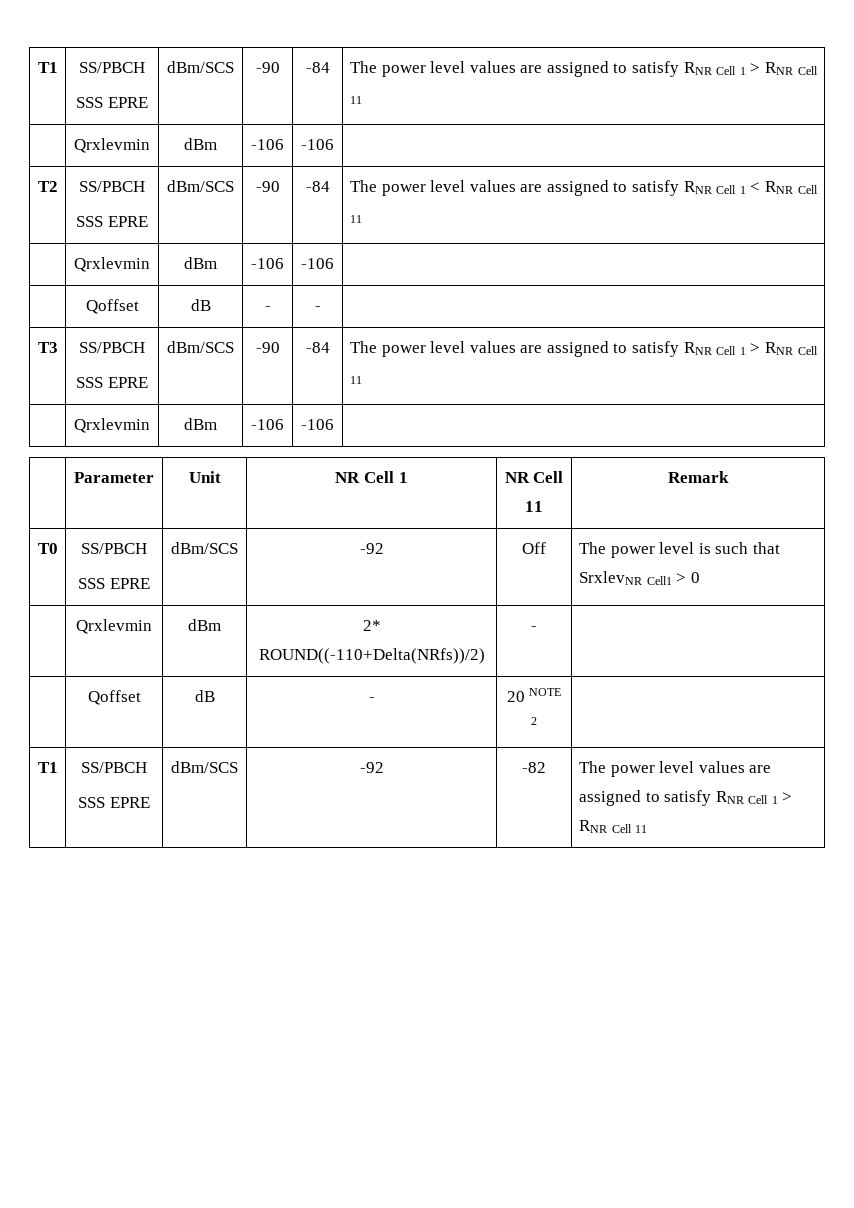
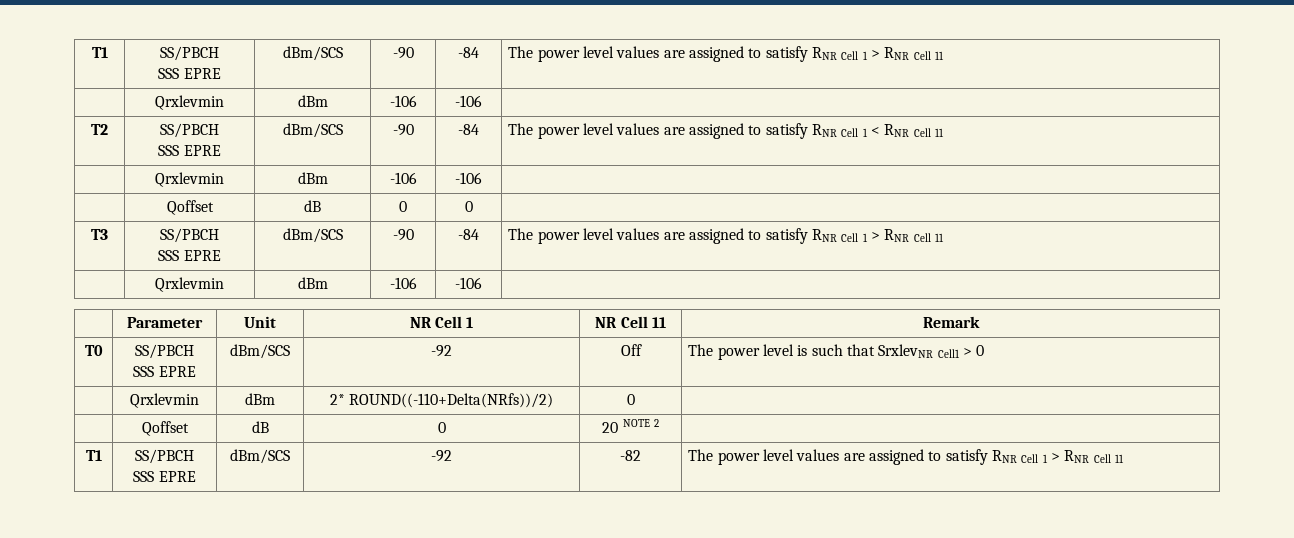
- | Qoffset | dB | - | - |
+ | Qoffset | dB | 0 | 0 |
- | Qrxlevmin | dBm | 2* ROUND((-110+Delta(NRfs))/2) | - |
- | Qoffset | dB | - | 20 NOTE 2 |
+ | Qrxlevmin | dBm | 2* ROUND((-110+Delta(NRfs))/2) | 0 |
+ | Qoffset | dB | 0 | 20 NOTE 2 |

